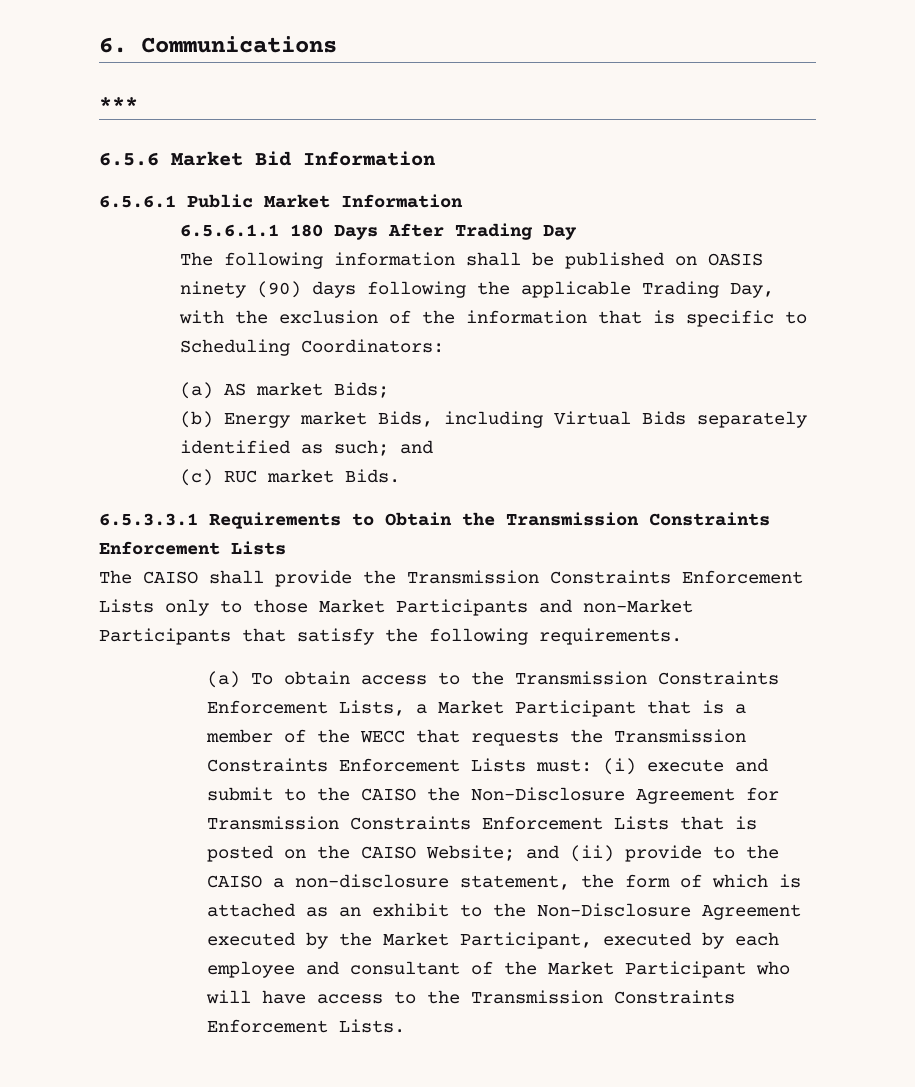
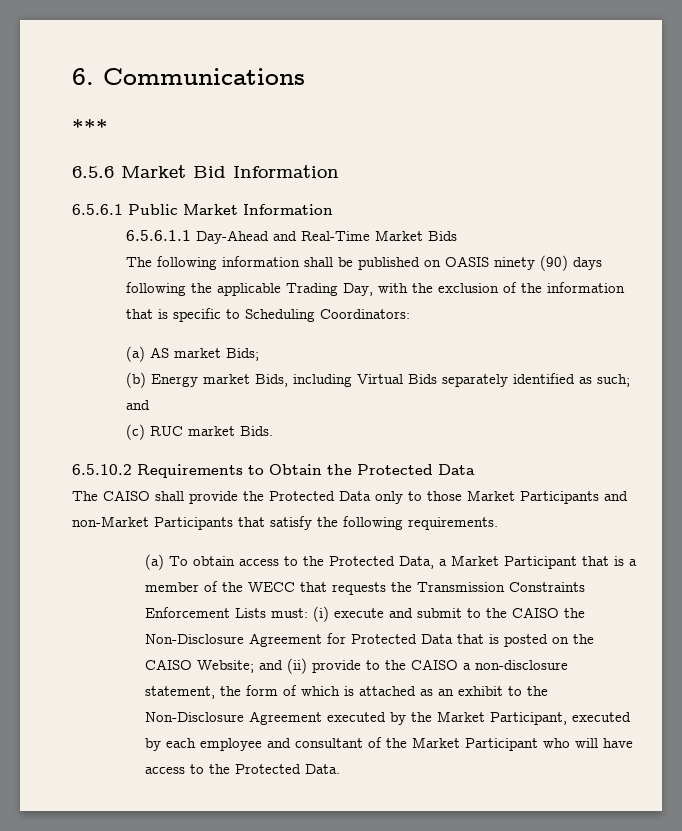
- 6.5.6.1.1 180 Days After Trading Day
+ 6.5.6.1.1 Day-Ahead and Real-Time Market Bids
- 6.5.3.3.1 Requirements to Obtain the Transmission Constraints Enforcement Lists
+ 6.5.10.2 Requirements to Obtain the Protected Data
- The CAISO shall provide the Transmission Constraints Enforcement Lists only to those Market Participants and non-Market Participants that satisfy the following requirements.
+ The CAISO shall provide the Protected Data only to those Market Participants and non-Market Participants that satisfy the following requirements.
- (a) To obtain access to the Transmission Constraints Enforcement Lists, a Market Participant that is a member of the WECC that requests the Transmission Constraints Enforcement Lists must:
+ (a) To obtain access to the Protected Data, a Market Participant that is a member of the WECC that requests the Transmission Constraints Enforcement Lists must:
- (i) execute and submit to the CAISO the Non-Disclosure Agreement for Transmission Constraints Enforcement Lists that is posted on the CAISO Website;
+ (i) execute and submit to the CAISO the Non-Disclosure Agreement for Protected Data that is posted on the CAISO Website;
- and (ii) provide to the CAISO a non-disclosure statement, the form of which is attached as an exhibit to the Non-Disclosure Agreement executed by the Market Participant, executed by each employee and consultant of the Market Participant who will have access to the Transmission Constraints Enforcement Lists.
+ and (ii) provide to the CAISO a non-disclosure statement, the form of which is attached as an exhibit to the Non-Disclosure Agreement executed by the Market Participant, executed by each employee and consultant of the Market Participant who will have access to the Protected Data.

